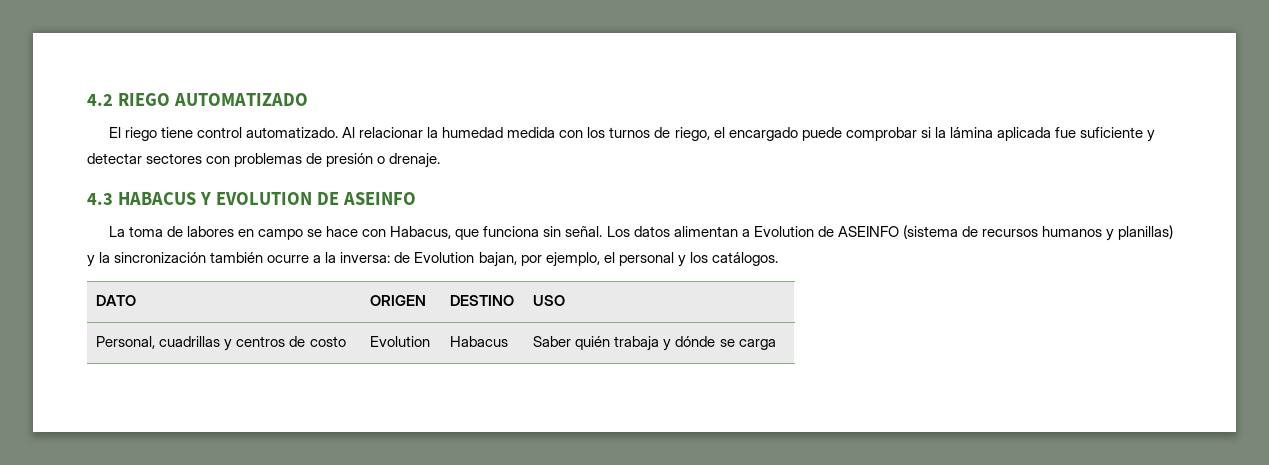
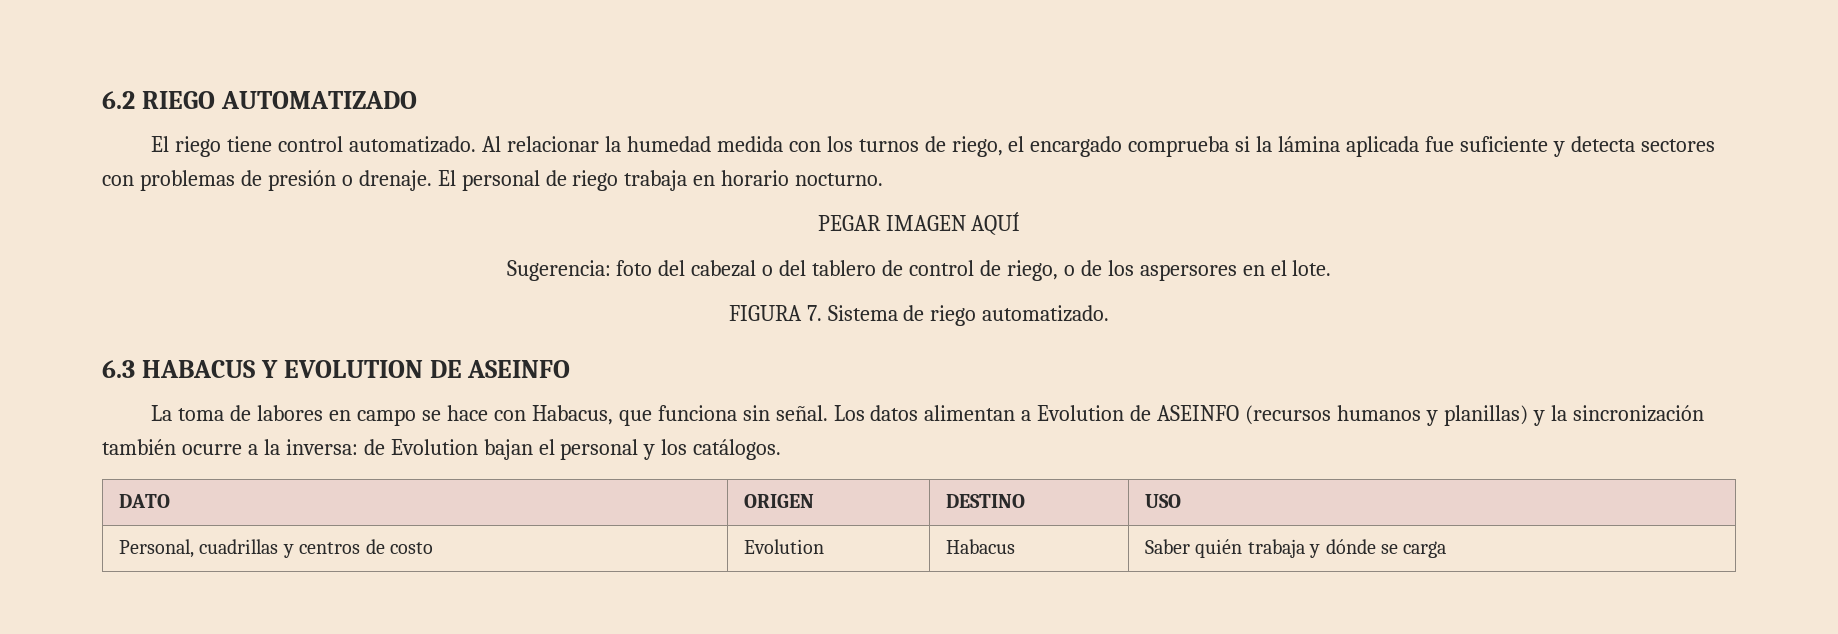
- 4.2 RIEGO AUTOMATIZADO
+ 6.2 RIEGO AUTOMATIZADO
- Al relacionar la humedad medida con los turnos de riego, el encargado puede comprobar si la lámina aplicada fue suficiente y detectar sectores con problemas de presión o drenaje.
- 4.3 HABACUS Y EVOLUTION DE ASEINFO
+ Al relacionar la humedad medida con los turnos de riego, el encargado comprueba si la lámina aplicada fue suficiente y detecta sectores con problemas de presión o drenaje. El personal de riego trabaja en horario nocturno.
+ PEGAR IMAGEN AQUÍ
+ Sugerencia: foto del cabezal o del tablero de control de riego, o de los aspersores en el lote.
+ FIGURA 7. Sistema de riego automatizado.
+ 6.3 HABACUS Y EVOLUTION DE ASEINFO
- Los datos alimentan a Evolution de ASEINFO (sistema de recursos humanos y planillas) y la sincronización también ocurre a la inversa: de Evolution bajan, por ejemplo, el personal y los catálogos.
+ Los datos alimentan a Evolution de ASEINFO (recursos humanos y planillas) y la sincronización también ocurre a la inversa: de Evolution bajan el personal y los catálogos.

